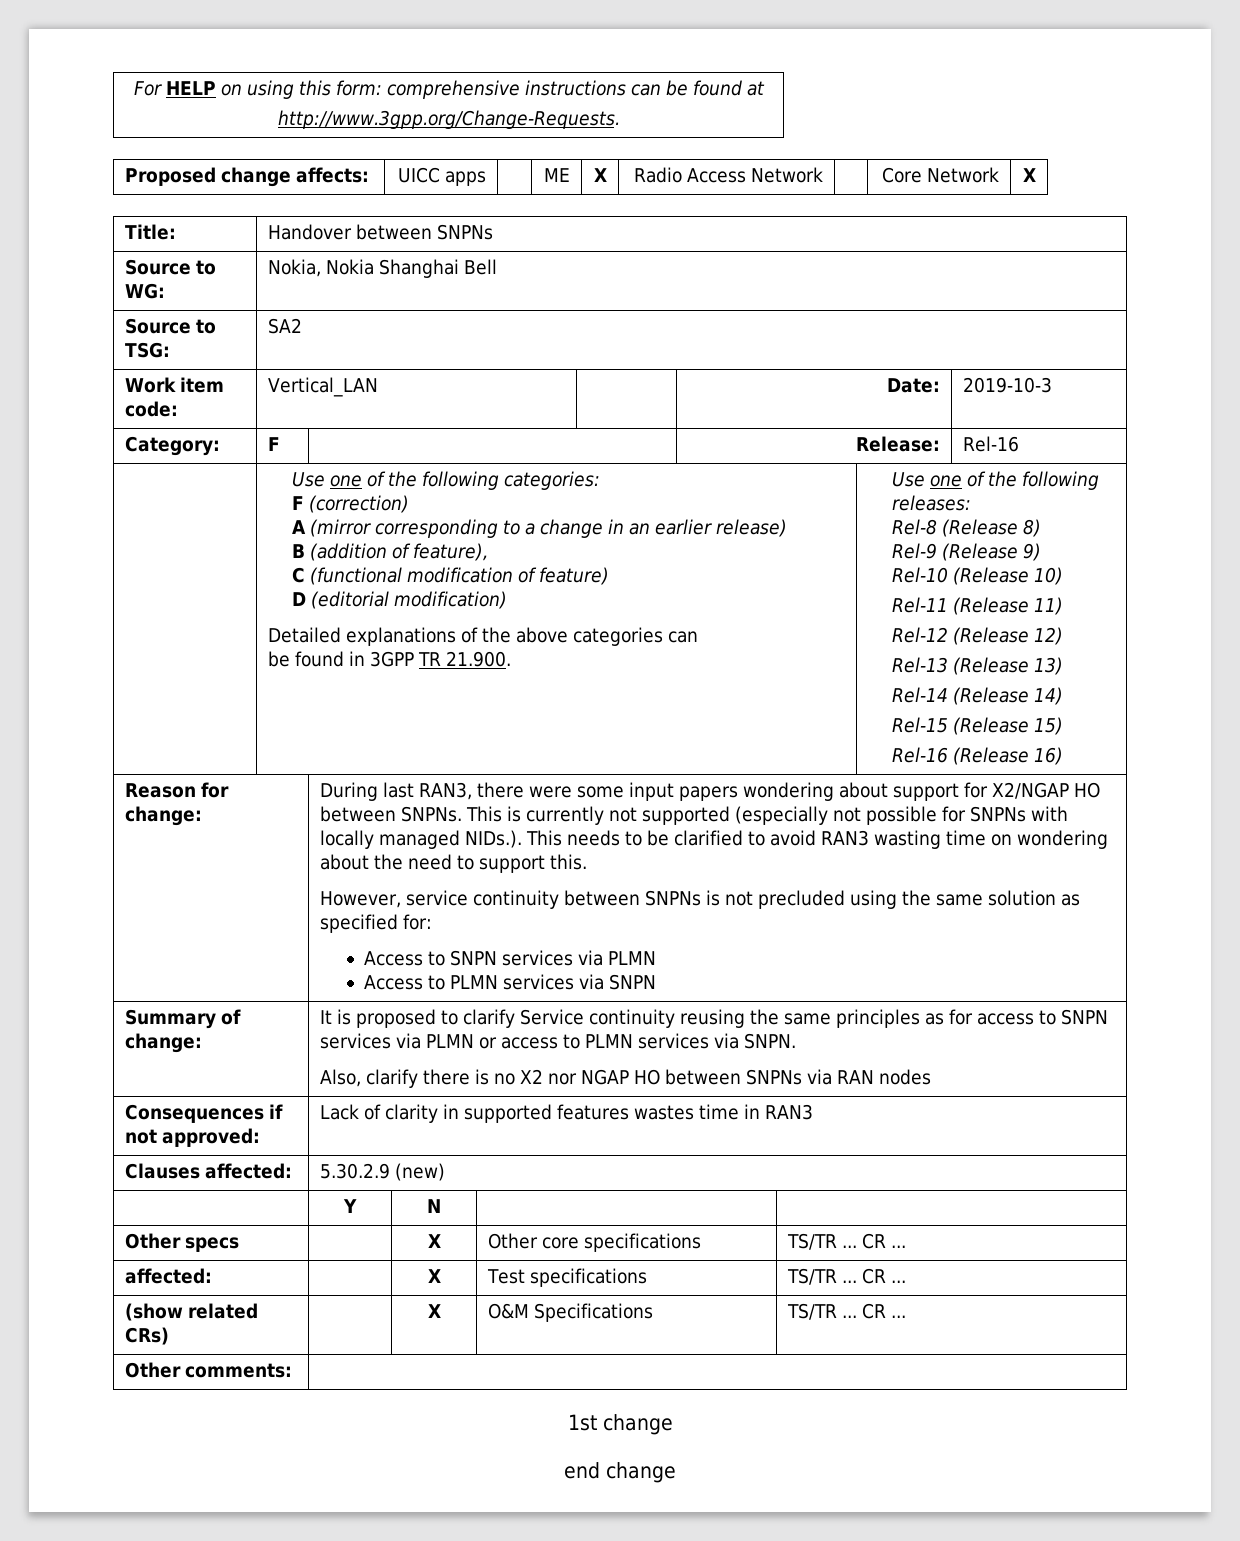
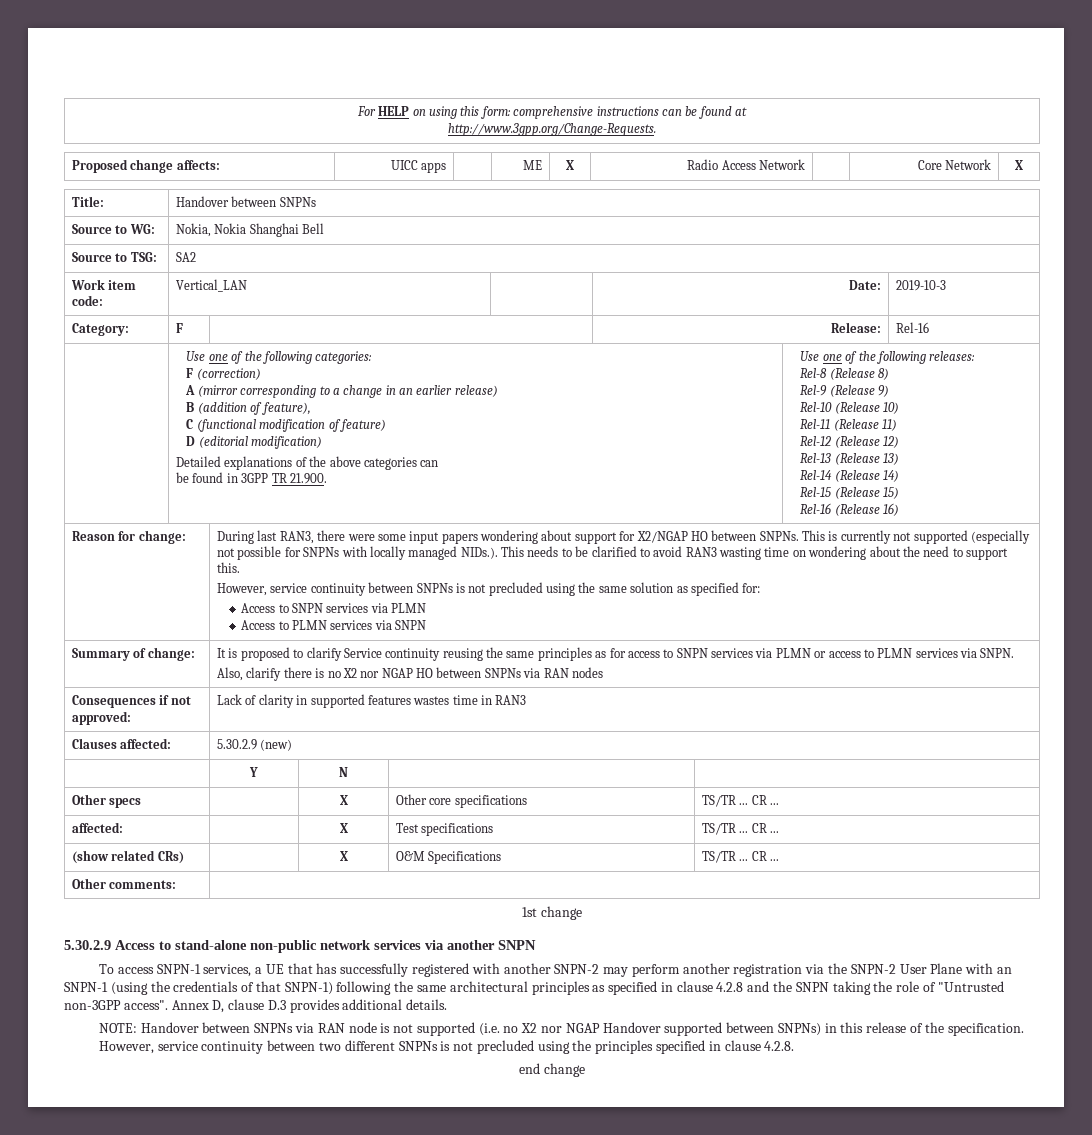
+ 5.30.2.9 Access to stand-alone non-public network services via another SNPN
+ To access SNPN-1 services, a UE that has successfully registered with another SNPN-2 may perform another registration via the SNPN-2 User Plane with an SNPN-1 (using the credentials of that SNPN-1) following the same architectural principles as specified in clause 4.2.8 and the SNPN taking the role of "Untrusted non-3GPP access". Annex D, clause D.3 provides additional details.
+ NOTE: Handover between SNPNs via RAN node is not supported (i.e. no X2 nor NGAP Handover supported between SNPNs) in this release of the specification. However, service continuity between two different SNPNs is not precluded using the principles specified in clause 4.2.8.

